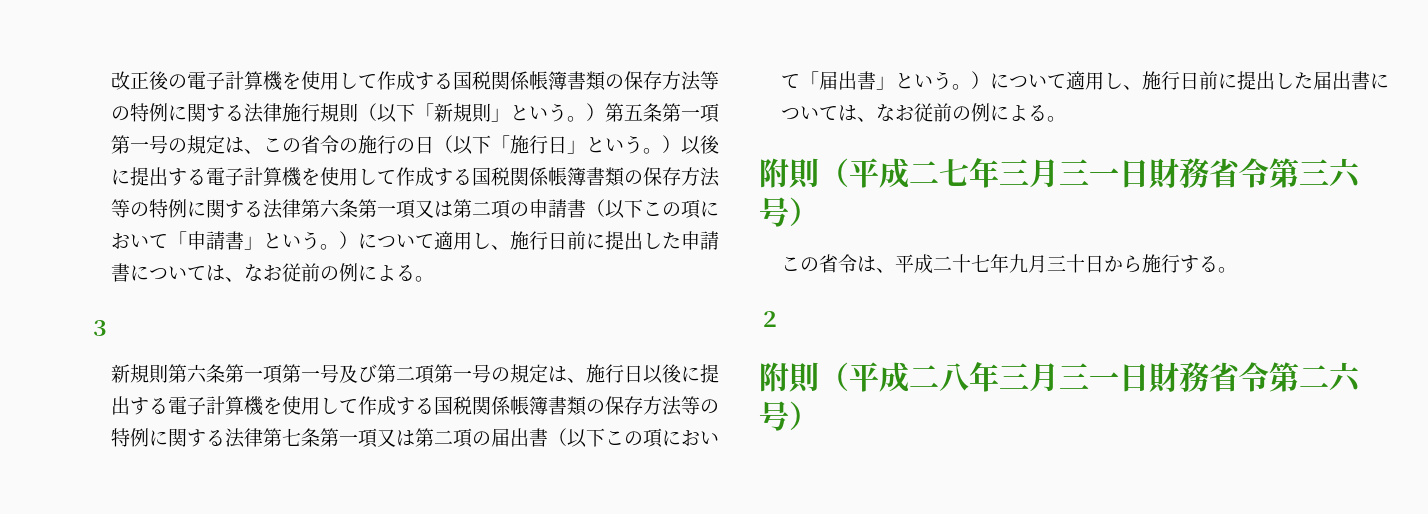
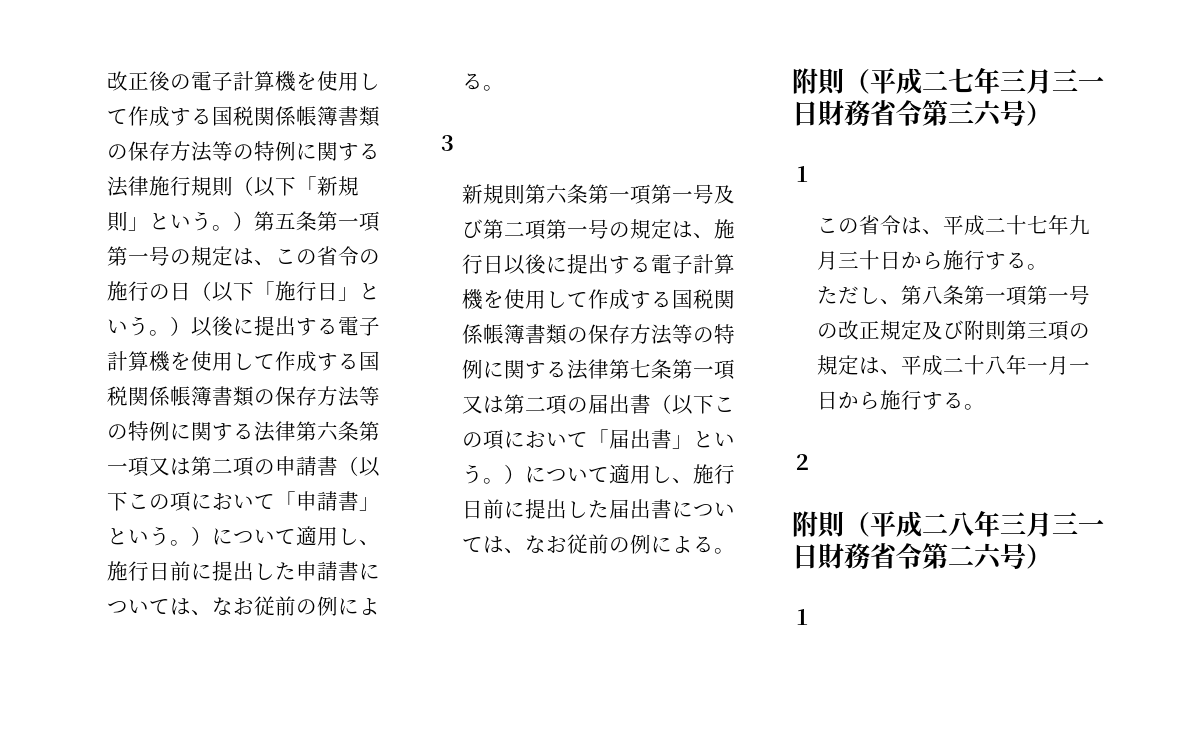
  附則（平成二七年三月三一日財務省令第三六号）
+ １
+ ただし、第八条第一項第一号の改正規定及び附則第三項の規定は、平成二十八年一月一日から施行する。
  附則（平成二八年三月三一日財務省令第二六号）
+ １

